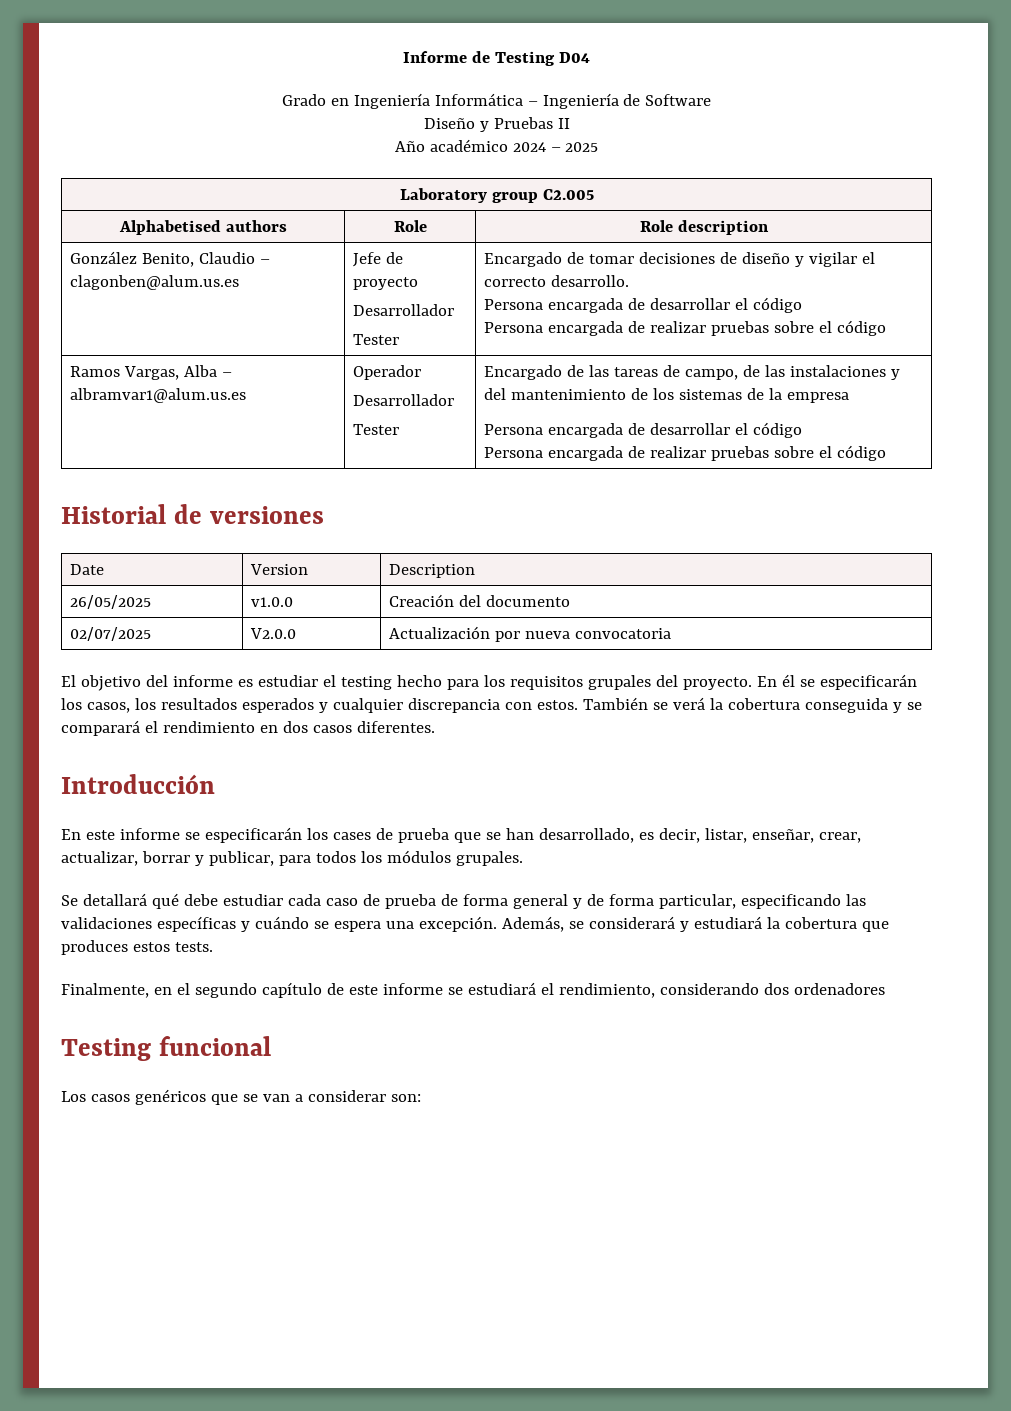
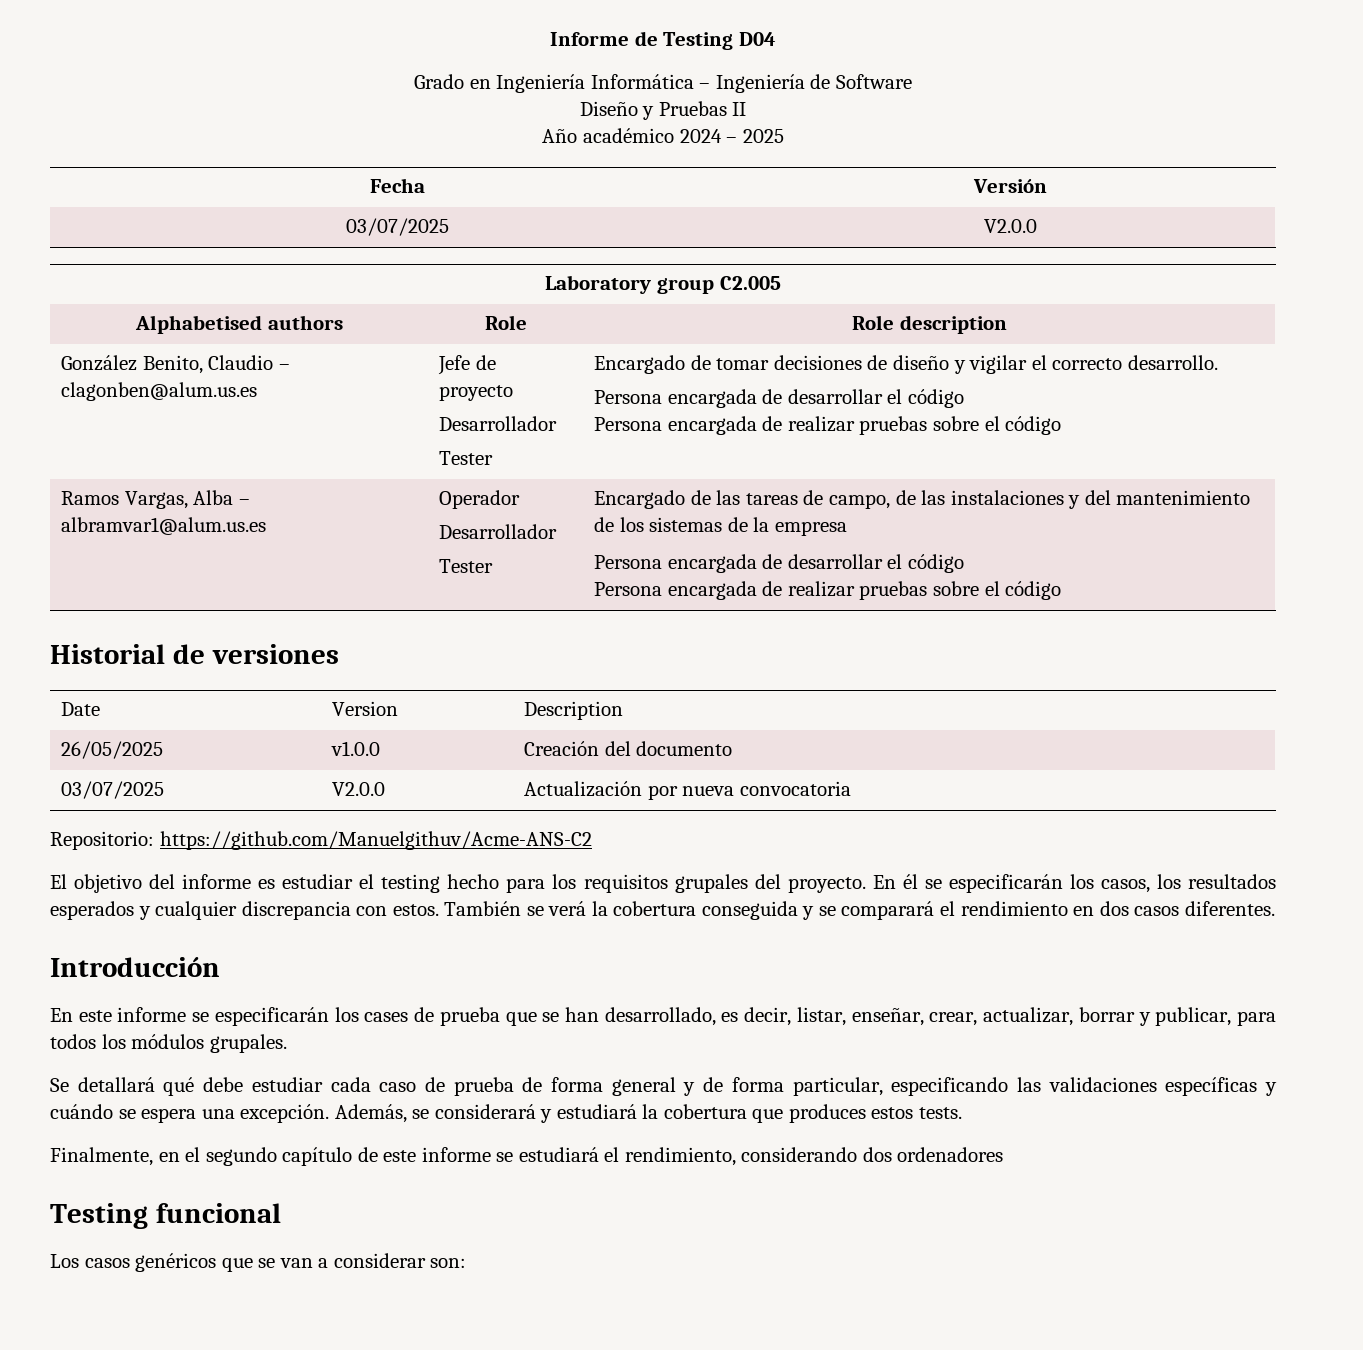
+ Fecha | Versión
+ 03/07/2025 | V2.0.0
- 02/07/2025 | V2.0.0 | Actualización por nueva convocatoria
+ 03/07/2025 | V2.0.0 | Actualización por nueva convocatoria
+ Repositorio: https://github.com/Manuelgithuv/Acme-ANS-C2

